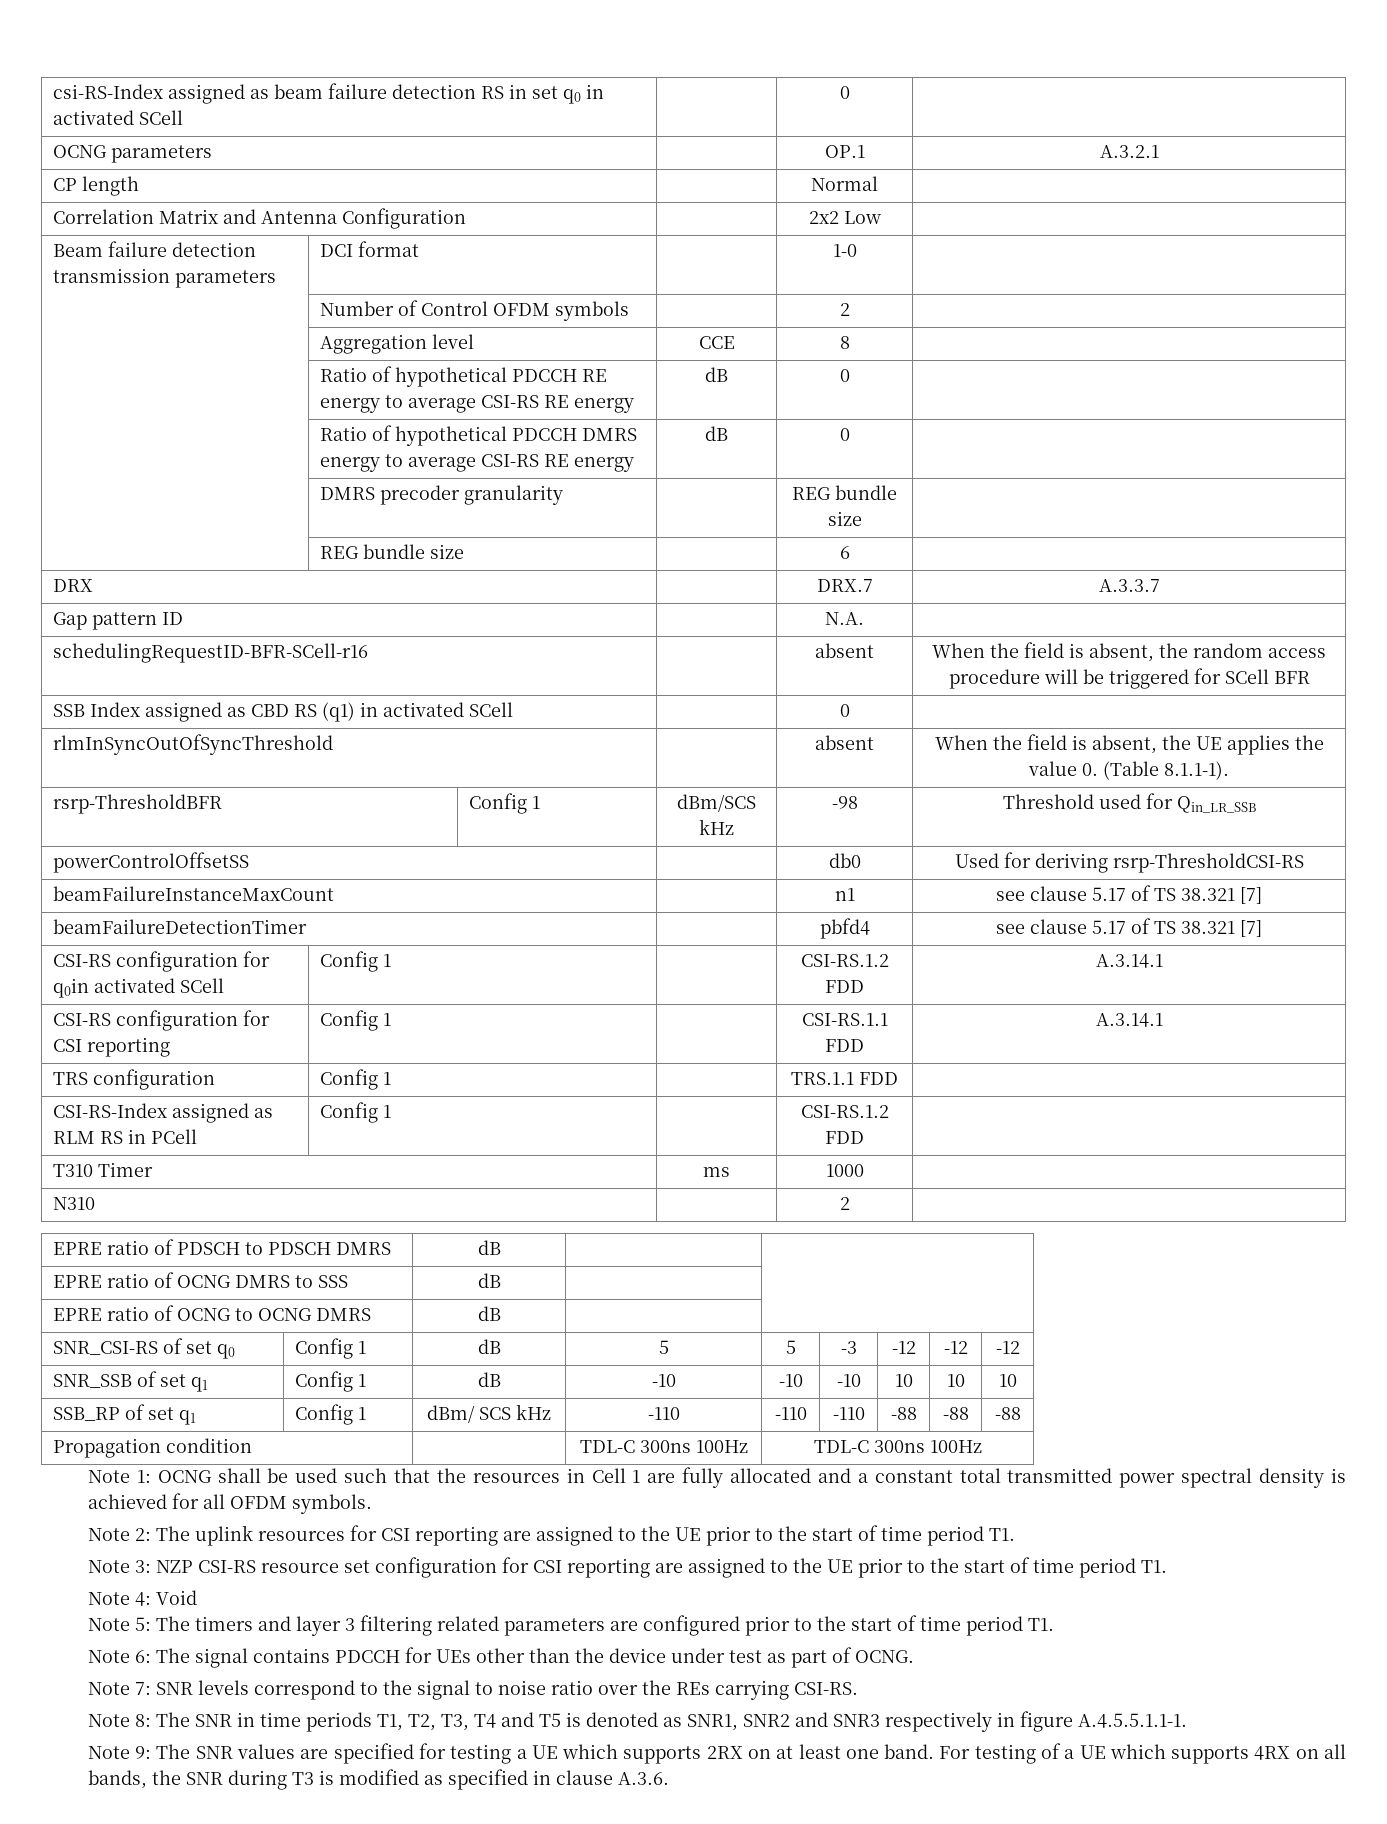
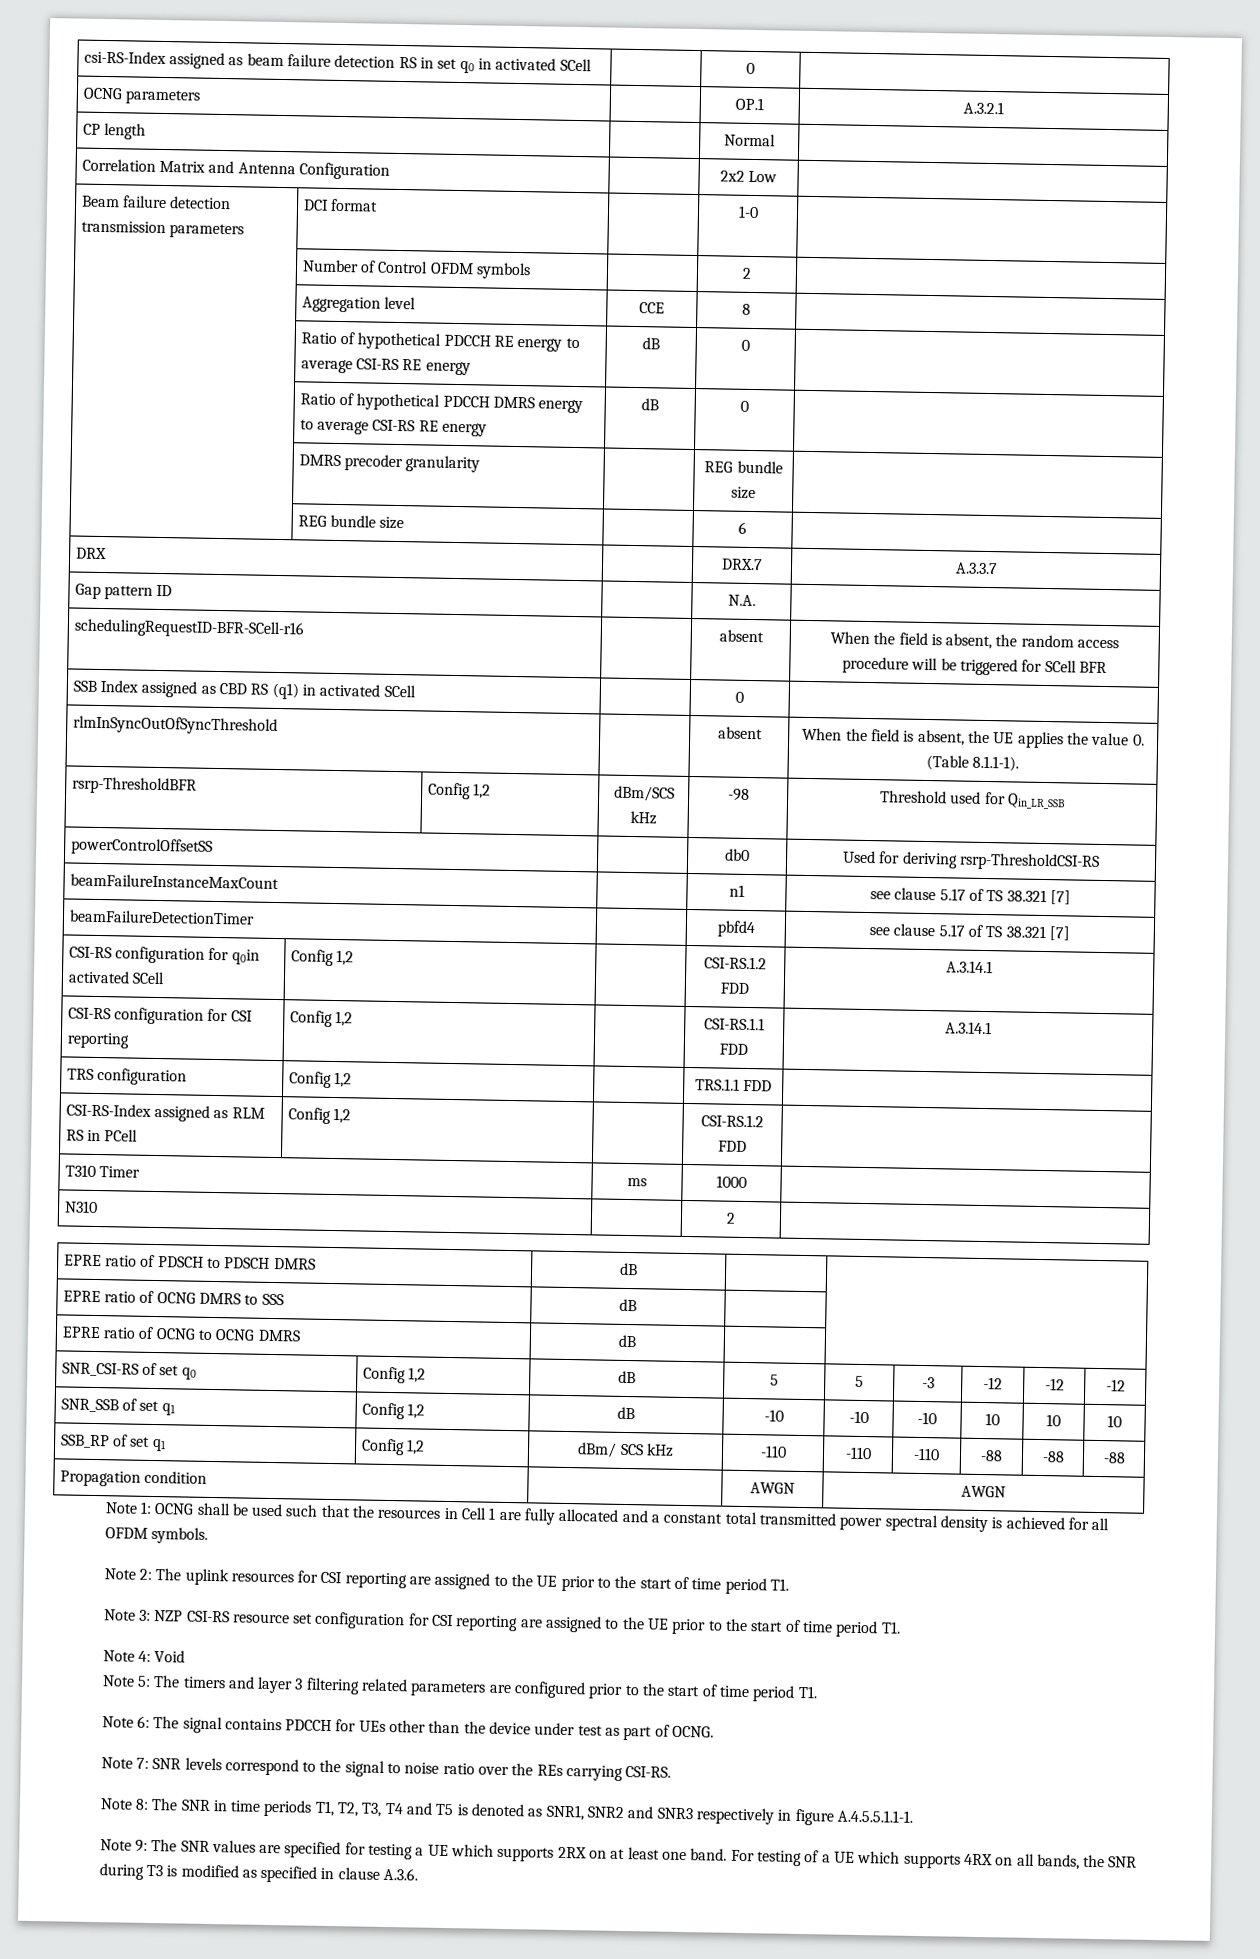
- rsrp-ThresholdBFR | Config 1 | dBm/SCS kHz | -98 | Threshold used for Qin_LR_SSB
+ rsrp-ThresholdBFR | Config 1,2 | dBm/SCS kHz | -98 | Threshold used for Qin_LR_SSB
- CSI-RS configuration for q0in activated SCell | Config 1 | | CSI-RS.1.2 FDD | A.3.14.1
+ CSI-RS configuration for q0in activated SCell | Config 1,2 | | CSI-RS.1.2 FDD | A.3.14.1
- CSI-RS configuration for CSI reporting | Config 1 | | CSI-RS.1.1 FDD | A.3.14.1
+ CSI-RS configuration for CSI reporting | Config 1,2 | | CSI-RS.1.1 FDD | A.3.14.1
- TRS configuration | Config 1 | | TRS.1.1 FDD |
+ TRS configuration | Config 1,2 | | TRS.1.1 FDD |
- CSI-RS-Index assigned as RLM RS in PCell | Config 1 | | CSI-RS.1.2 FDD |
+ CSI-RS-Index assigned as RLM RS in PCell | Config 1,2 | | CSI-RS.1.2 FDD |
- SNR_CSI-RS of set q0 | Config 1 | dB | 5 | 5 | -3 | -12 | -12 | -12
+ SNR_CSI-RS of set q0 | Config 1,2 | dB | 5 | 5 | -3 | -12 | -12 | -12
- SNR_SSB of set q1 | Config 1 | dB | -10 | -10 | -10 | 10 | 10 | 10
+ SNR_SSB of set q1 | Config 1,2 | dB | -10 | -10 | -10 | 10 | 10 | 10
- SSB_RP of set q1 | Config 1 | dBm/ SCS kHz | -110 | -110 | -110 | -88 | -88 | -88
+ SSB_RP of set q1 | Config 1,2 | dBm/ SCS kHz | -110 | -110 | -110 | -88 | -88 | -88
- Propagation condition | | TDL-C 300ns 100Hz | TDL-C 300ns 100Hz
+ Propagation condition | | AWGN | AWGN

